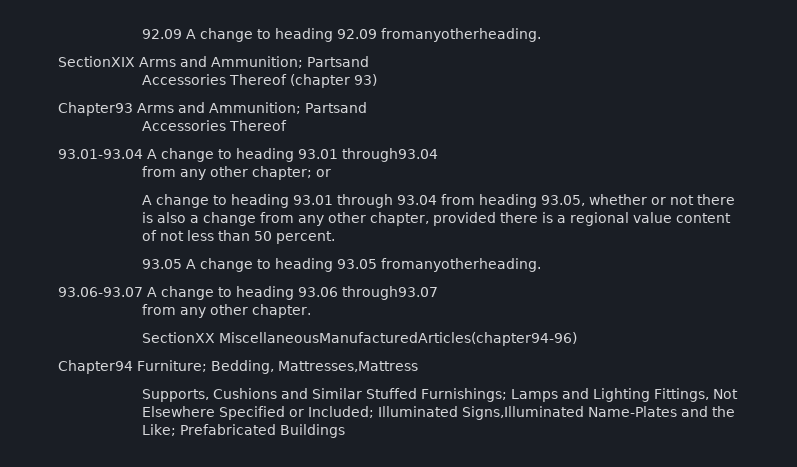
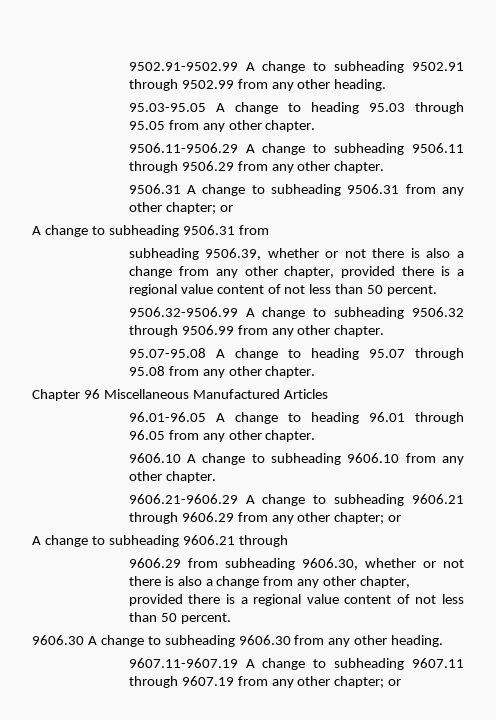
- 92.09 A change to heading 92.09 fromanyotherheading.
- SectionXIX Arms and Ammunition; Partsand
- Accessories Thereof (chapter 93)
- Chapter93 Arms and Ammunition; Partsand
- Accessories Thereof
- 93.01-93.04 A change to heading 93.01 through93.04
- from any other chapter; or
- A change to heading 93.01 through 93.04 from heading 93.05, whether or not there is also a change from any other chapter, provided there is a regional value content of not less than 50 percent.
+ 9502.91-9502.99 A change to subheading 9502.91 through 9502.99 from any other heading.
+ 95.03-95.05 A change to heading 95.03 through 95.05 from any other chapter.
+ 9506.11-9506.29 A change to subheading 9506.11 through 9506.29 from any other chapter.
+ 9506.31 A change to subheading 9506.31 from any other chapter; or
+ A change to subheading 9506.31 from
+ subheading 9506.39, whether or not there is also a change from any other chapter, provided there is a regional value content of not less than 50 percent.
- 93.05 A change to heading 93.05 fromanyotherheading.
- 93.06-93.07 A change to heading 93.06 through93.07
- from any other chapter.
- SectionXX MiscellaneousManufacturedArticles(chapter94-96)
- Chapter94 Furniture; Bedding, Mattresses,Mattress
- Supports, Cushions and Similar Stuffed Furnishings; Lamps and Lighting Fittings, Not Elsewhere Specified or Included; Illuminated Signs,Illuminated Name-Plates and the Like; Prefabricated Buildings
+ 9506.32-9506.99 A change to subheading 9506.32 through 9506.99 from any other chapter.
+ 95.07-95.08 A change to heading 95.07 through 95.08 from any other chapter.
+ Chapter 96 Miscellaneous Manufactured Articles
+ 96.01-96.05 A change to heading 96.01 through 96.05 from any other chapter.
+ 9606.10 A change to subheading 9606.10 from any other chapter.
+ 9606.21-9606.29 A change to subheading 9606.21 through 9606.29 from any other chapter; or
+ A change to subheading 9606.21 through
+ 9606.29 from subheading 9606.30, whether or not there is also a change from any other chapter, provided there is a regional value content of not less than 50 percent.
+ 9606.30 A change to subheading 9606.30 from any other heading.
+ 9607.11-9607.19 A change to subheading 9607.11 through 9607.19 from any other chapter; or

